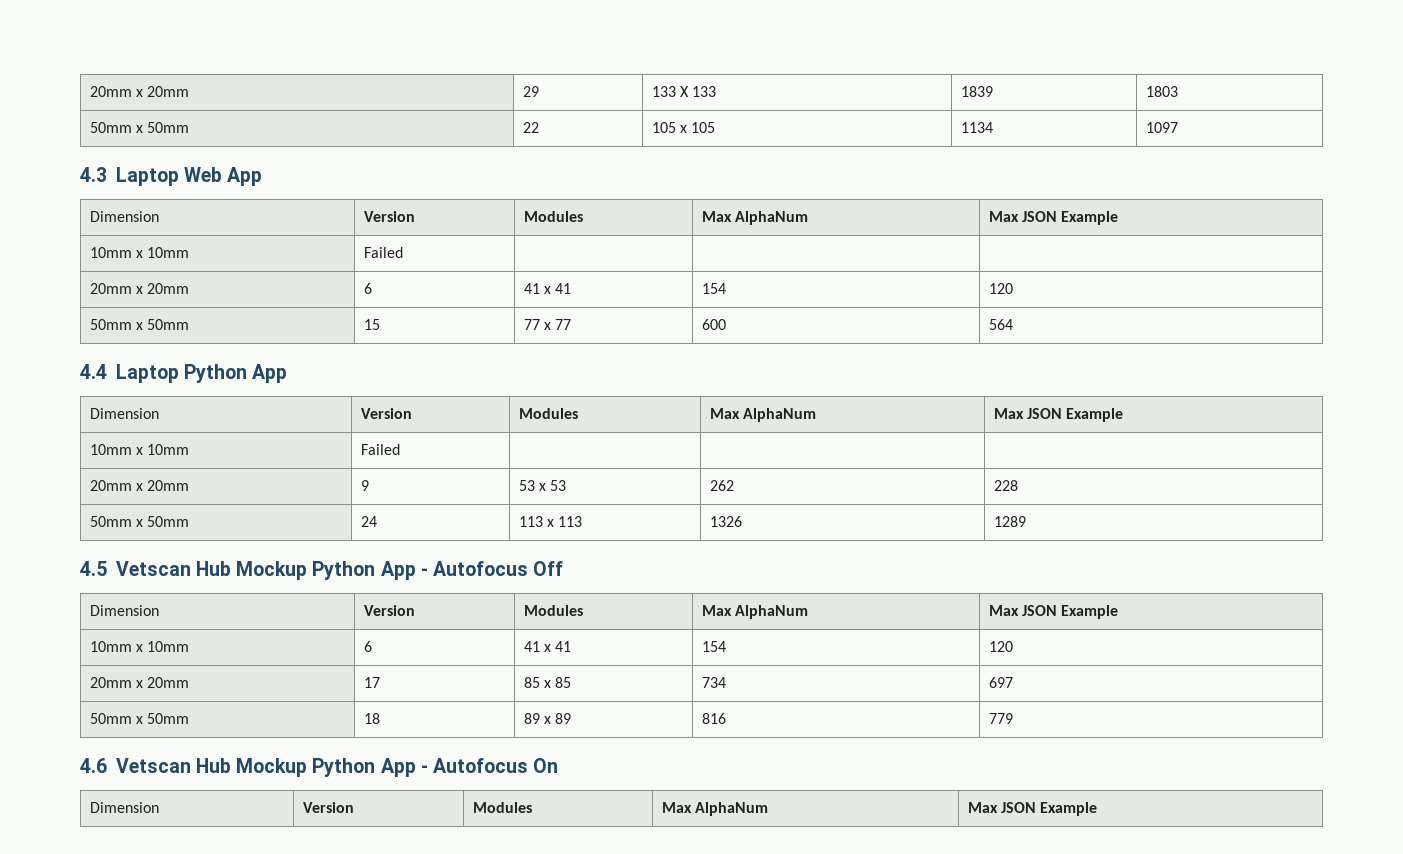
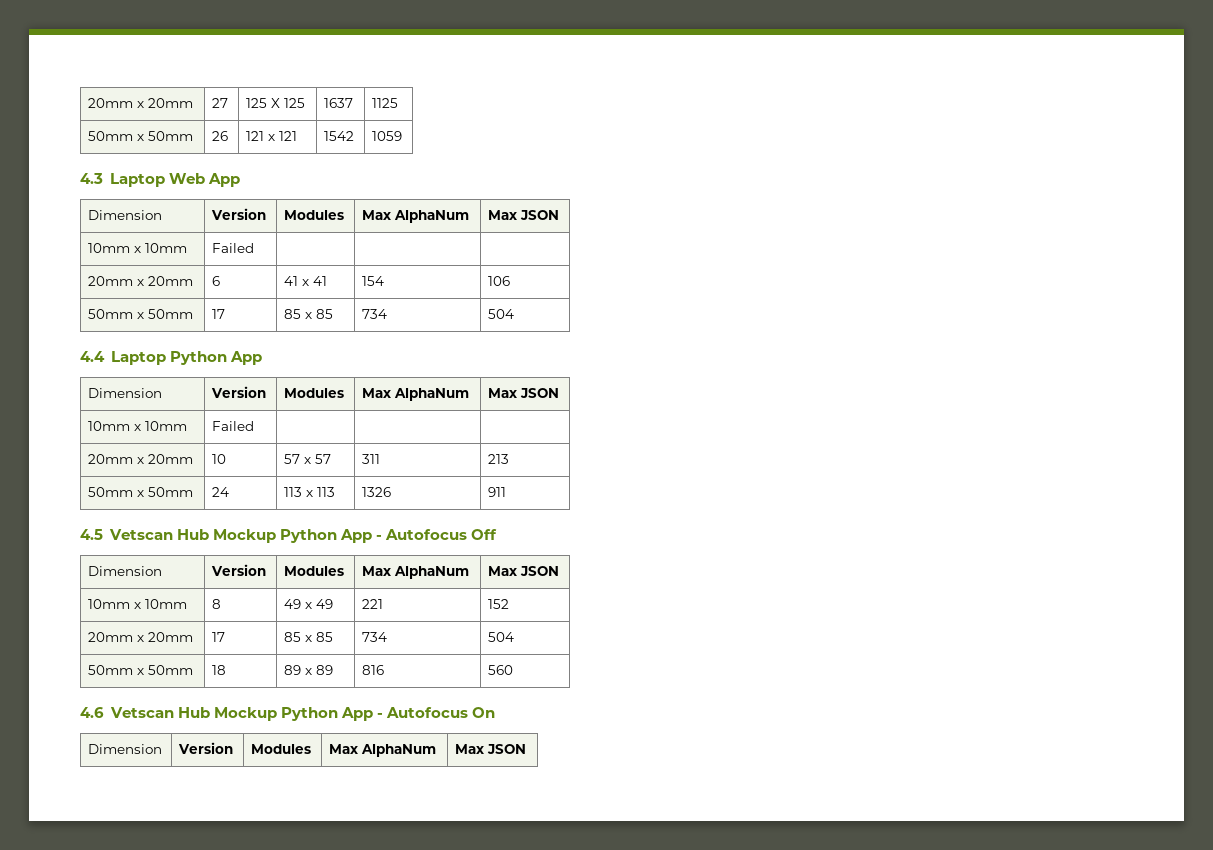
- 20mm x 20mm | 29 | 133 X 133 | 1839 | 1803
- 50mm x 50mm | 22 | 105 x 105 | 1134 | 1097
+ 20mm x 20mm | 27 | 125 X 125 | 1637 | 1125
+ 50mm x 50mm | 26 | 121 x 121 | 1542 | 1059
  4.3 Laptop Web App
- Dimension | Version | Modules | Max AlphaNum | Max JSON Example
+ Dimension | Version | Modules | Max AlphaNum | Max JSON
- 20mm x 20mm | 6 | 41 x 41 | 154 | 120
- 50mm x 50mm | 15 | 77 x 77 | 600 | 564
+ 20mm x 20mm | 6 | 41 x 41 | 154 | 106
+ 50mm x 50mm | 17 | 85 x 85 | 734 | 504
  4.4 Laptop Python App
- Dimension | Version | Modules | Max AlphaNum | Max JSON Example
+ Dimension | Version | Modules | Max AlphaNum | Max JSON
  10mm x 10mm | Failed | | |
- 20mm x 20mm | 9 | 53 x 53 | 262 | 228
+ 20mm x 20mm | 10 | 57 x 57 | 311 | 213
- 50mm x 50mm | 24 | 113 x 113 | 1326 | 1289
+ 50mm x 50mm | 24 | 113 x 113 | 1326 | 911
  4.5 Vetscan Hub Mockup Python App - Autofocus Off
- Dimension | Version | Modules | Max AlphaNum | Max JSON Example
- 10mm x 10mm | 6 | 41 x 41 | 154 | 120
+ Dimension | Version | Modules | Max AlphaNum | Max JSON
+ 10mm x 10mm | 8 | 49 x 49 | 221 | 152
- 20mm x 20mm | 17 | 85 x 85 | 734 | 697
+ 20mm x 20mm | 17 | 85 x 85 | 734 | 504
- 50mm x 50mm | 18 | 89 x 89 | 816 | 779
+ 50mm x 50mm | 18 | 89 x 89 | 816 | 560
  4.6 Vetscan Hub Mockup Python App - Autofocus On
- Dimension | Version | Modules | Max AlphaNum | Max JSON Example
+ Dimension | Version | Modules | Max AlphaNum | Max JSON

